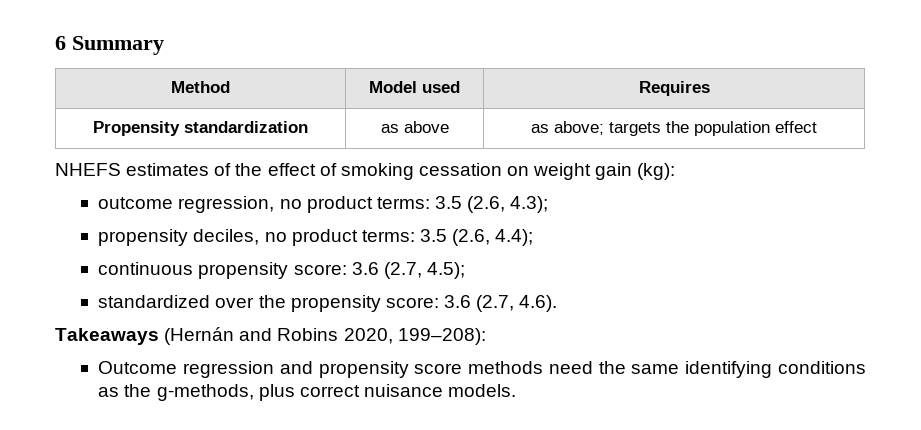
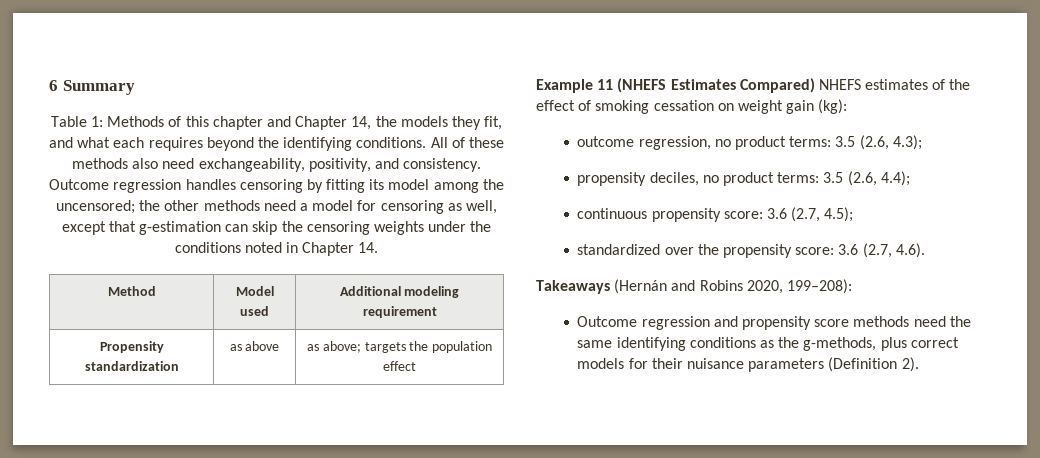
+ Table 1: Methods of this chapter and Chapter 14, the models they fit, and what each requires beyond the identifying conditions. All of these methods also need exchangeability, positivity, and consistency. Outcome regression handles censoring by fitting its model among the uncensored; the other methods need a model for censoring as well, except that g-estimation can skip the censoring weights under the conditions noted in Chapter 14.
- Method | Model used | Requires
+ Method | Model used | Additional modeling requirement
- NHEFS estimates of the effect of smoking cessation on weight gain (kg):
+ Example 11 (NHEFS Estimates Compared) NHEFS estimates of the effect of smoking cessation on weight gain (kg):
- Outcome regression and propensity score methods need the same identifying conditions as the g-methods, plus correct nuisance models.
+ Outcome regression and propensity score methods need the same identifying conditions as the g-methods, plus correct models for their nuisance parameters (Definition 2).

